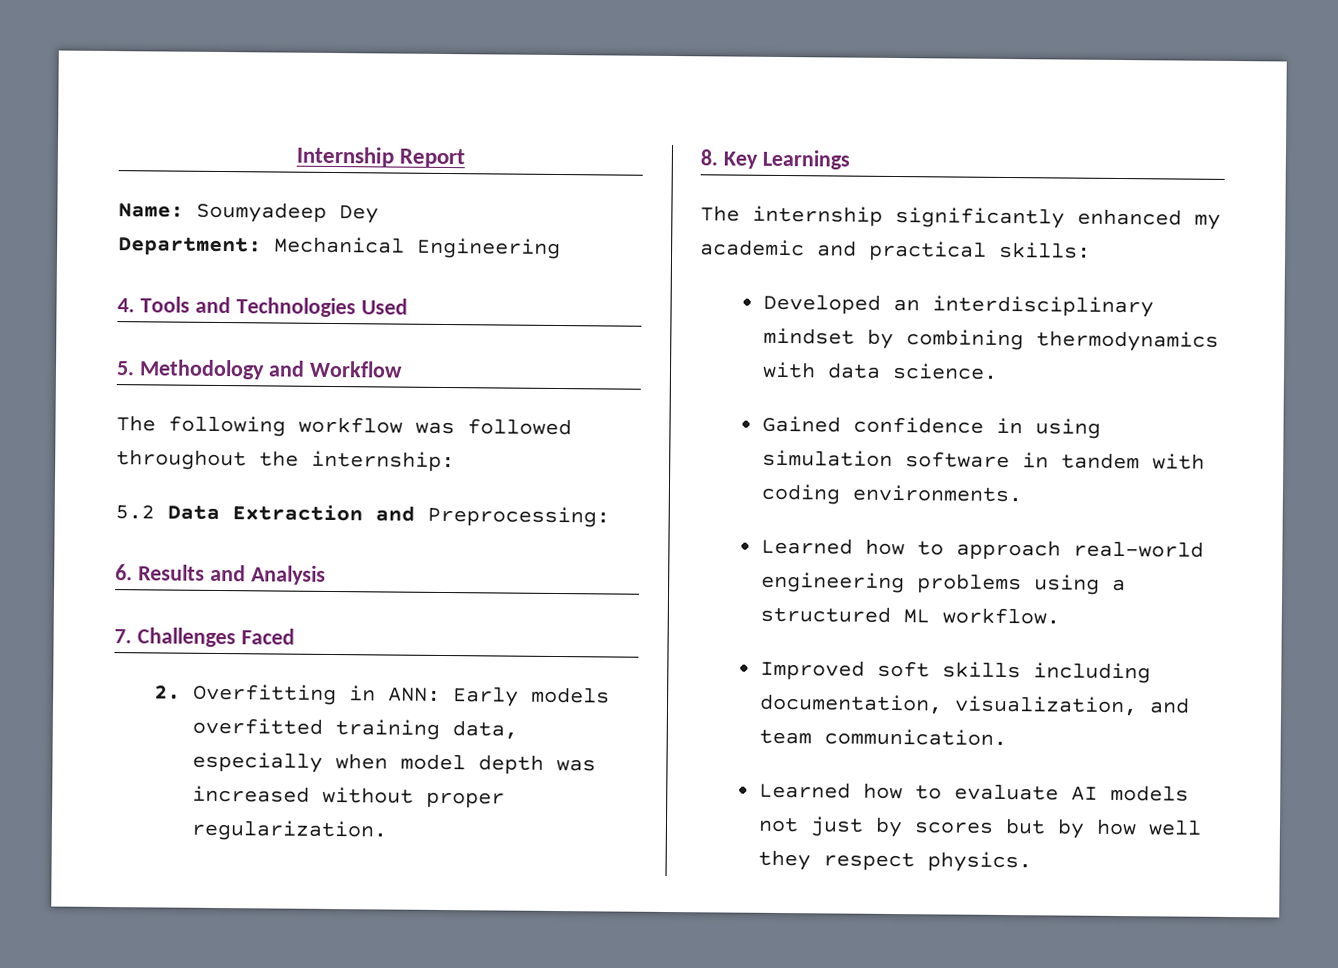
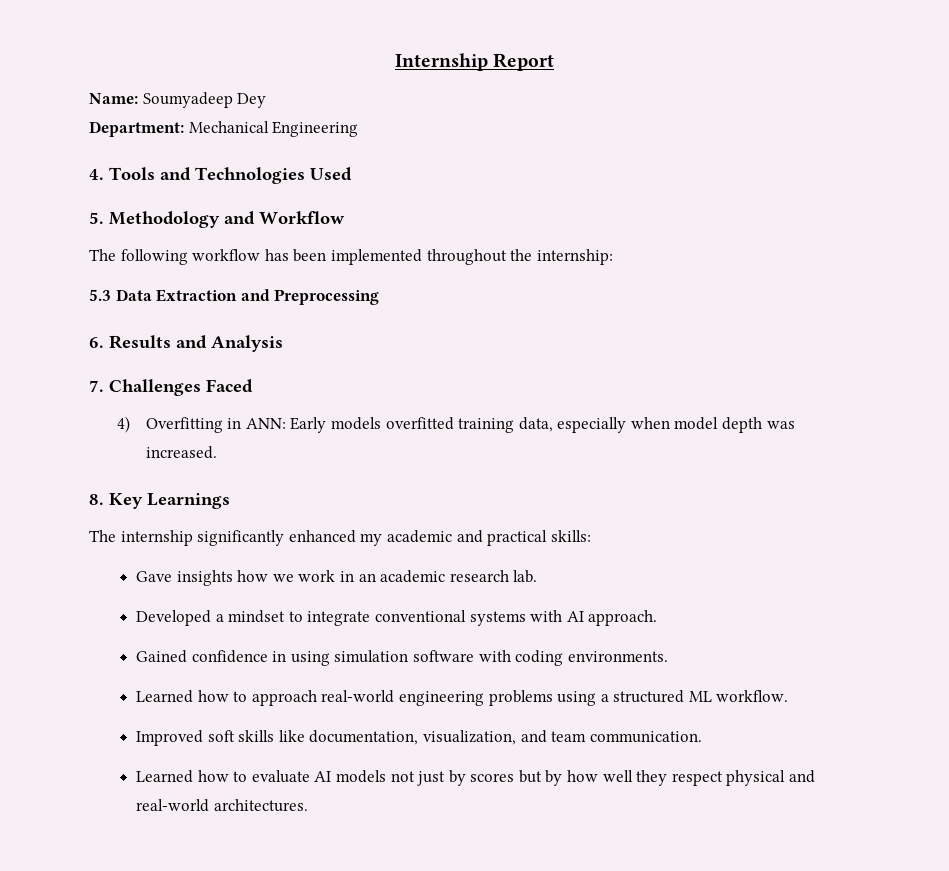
- The following workflow was followed throughout the internship:
+ The following workflow has been implemented throughout the internship:
- 5.2 Data Extraction and Preprocessing:
+ 5.3 Data Extraction and Preprocessing
- 2. Overfitting in ANN: Early models overfitted training data, especially when model depth was increased without proper regularization.
+ 4) Overfitting in ANN: Early models overfitted training data, especially when model depth was increased.
- Developed an interdisciplinary mindset by combining thermodynamics with data science.
+ Gave insights how we work in an academic research lab.
+ Developed a mindset to integrate conventional systems with AI approach.
- Gained confidence in using simulation software in tandem with coding environments.
+ Gained confidence in using simulation software with coding environments.
- Improved soft skills including documentation, visualization, and team communication.
+ Improved soft skills like documentation, visualization, and team communication.
- Learned how to evaluate AI models not just by scores but by how well they respect physics.
+ Learned how to evaluate AI models not just by scores but by how well they respect physical and real-world architectures.

